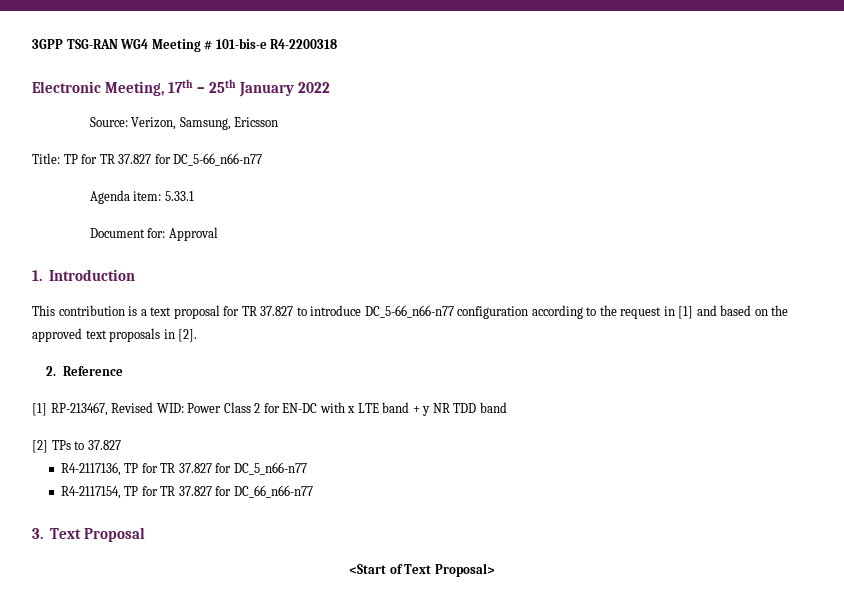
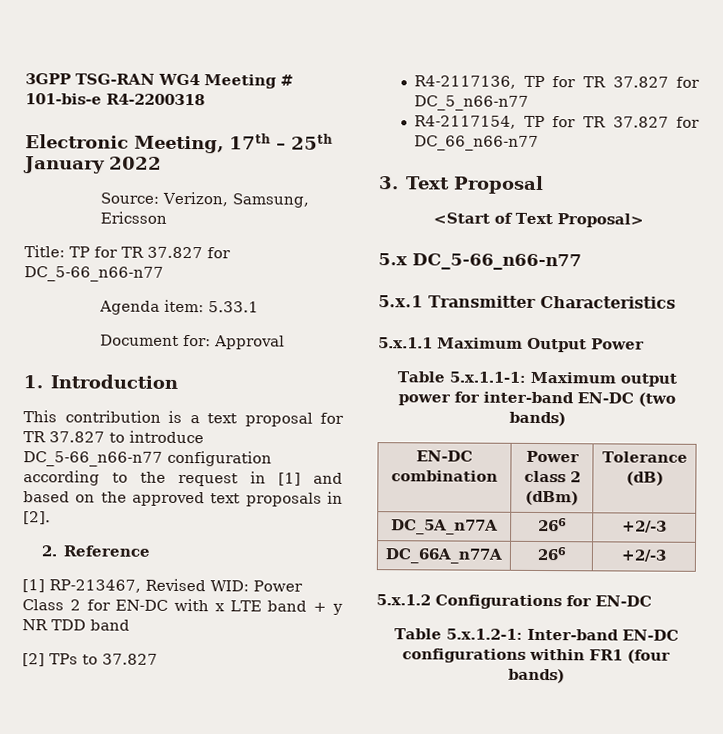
+ 5.x DC_5-66_n66-n77
+ 5.x.1 Transmitter Characteristics
+ 5.x.1.1 Maximum Output Power
+ Table 5.x.1.1-1: Maximum output power for inter-band EN-DC (two bands)
+ EN-DC combination | Power class 2 (dBm) | Tolerance (dB)
+ DC_5A_n77A | 266 | +2/-3
+ DC_66A_n77A | 266 | +2/-3
+ 5.x.1.2 Configurations for EN-DC
+ Table 5.x.1.2-1: Inter-band EN-DC configurations within FR1 (four bands)

